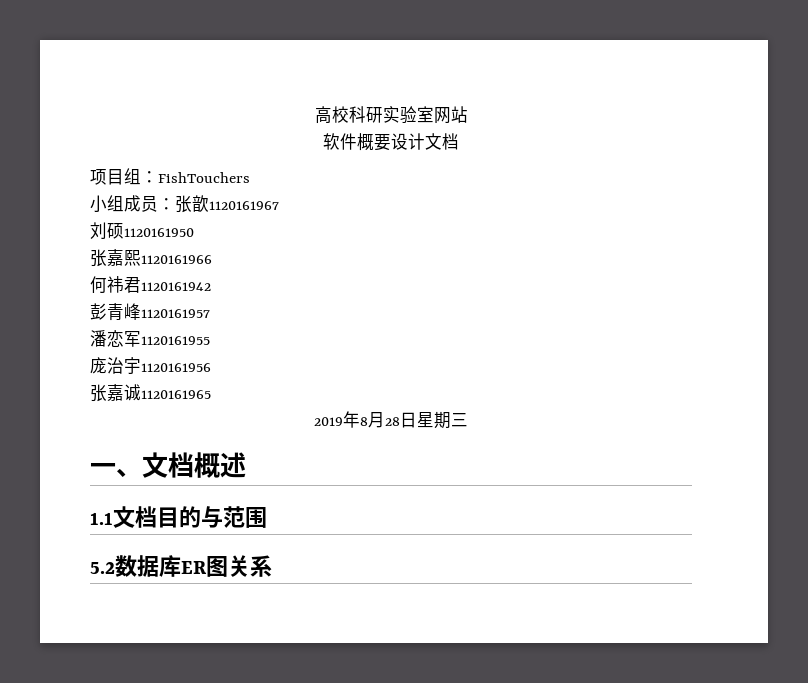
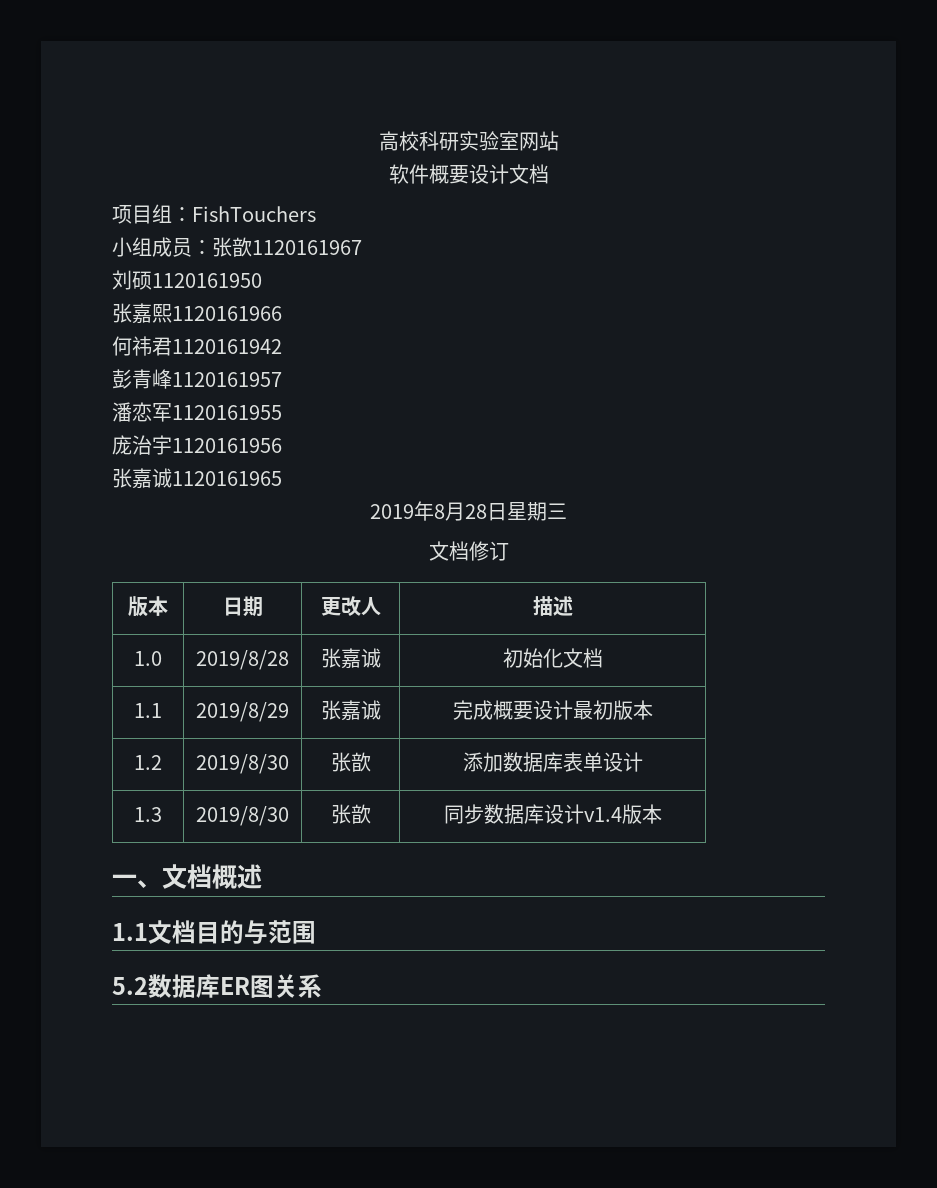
+ 文档修订
+ 版本 | 日期 | 更改人 | 描述
+ 1.0 | 2019/8/28 | 张嘉诚 | 初始化文档
+ 1.1 | 2019/8/29 | 张嘉诚 | 完成概要设计最初版本
+ 1.2 | 2019/8/30 | 张歆 | 添加数据库表单设计
+ 1.3 | 2019/8/30 | 张歆 | 同步数据库设计v1.4版本

